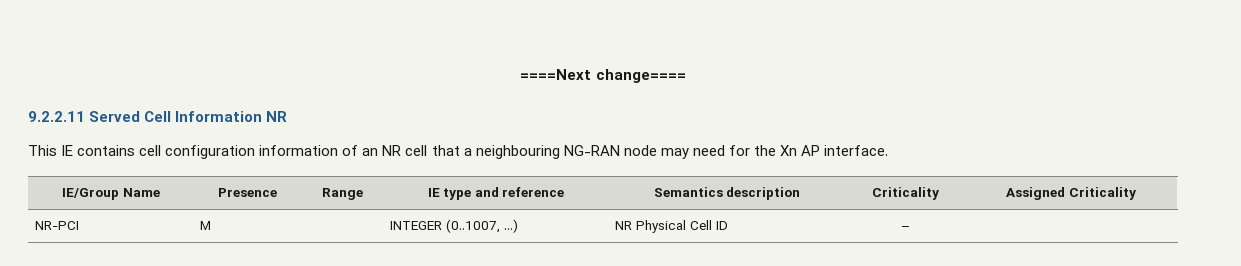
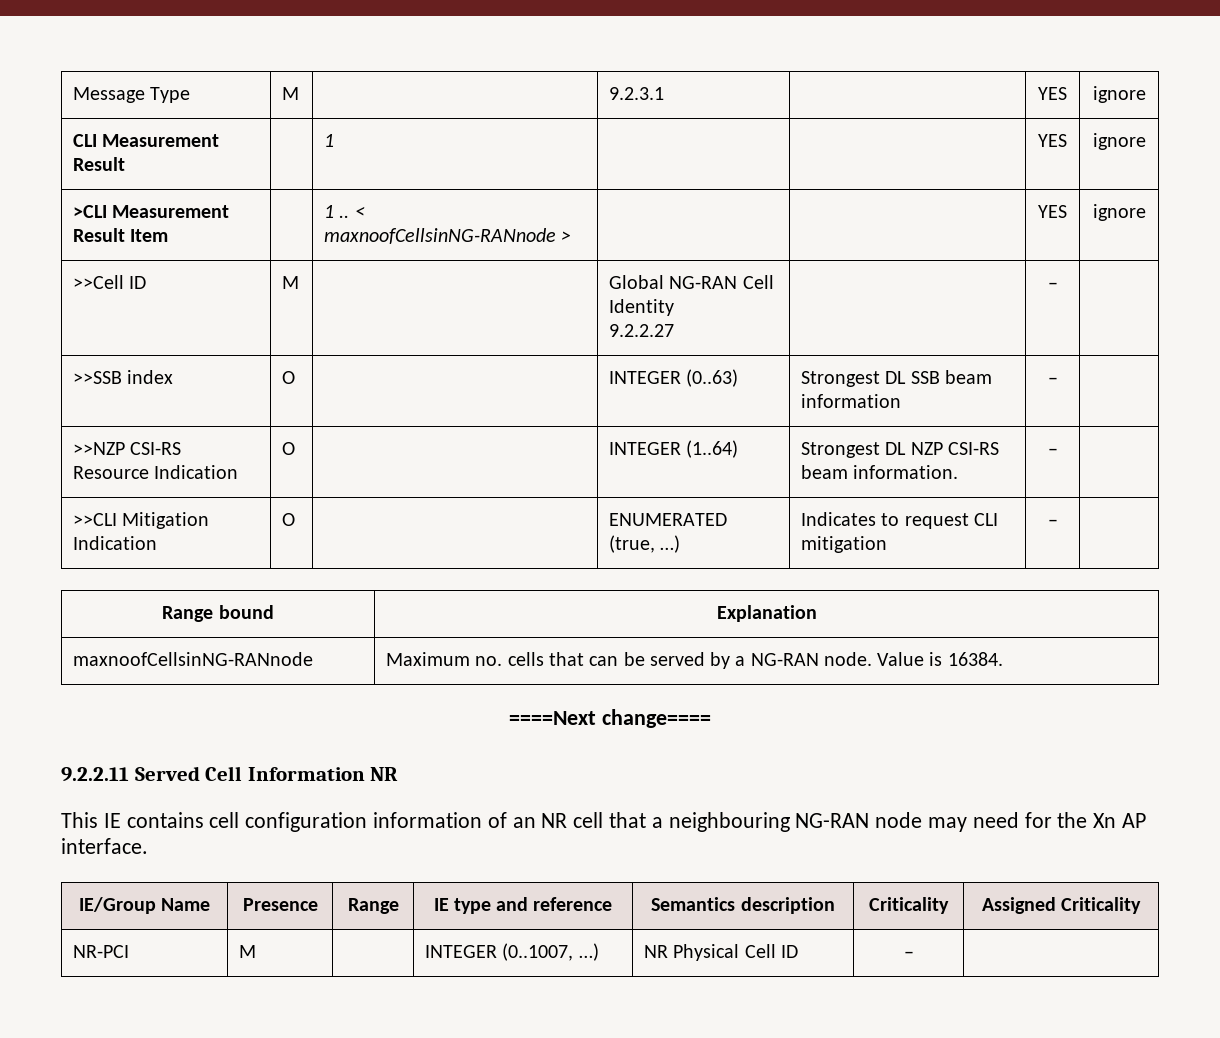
+ Message Type | M | | 9.2.3.1 | | YES | ignore
+ CLI Measurement Result | | 1 | | | YES | ignore
+ >CLI Measurement Result Item | | 1 .. < maxnoofCellsinNG-RANnode > | | | YES | ignore
+ >>Cell ID | M | | Global NG-RAN Cell Identity
+ 9.2.2.27 | | – |
+ >>SSB index | O | | INTEGER (0..63) | Strongest DL SSB beam information | – |
+ >>NZP CSI-RS Resource Indication | O | | INTEGER (1..64) | Strongest DL NZP CSI-RS beam information. | – |
+ >>CLI Mitigation Indication | O | | ENUMERATED (true, …) | Indicates to request CLI mitigation | – |
+ Range bound | Explanation
+ maxnoofCellsinNG-RANnode | Maximum no. cells that can be served by a NG-RAN node. Value is 16384.

